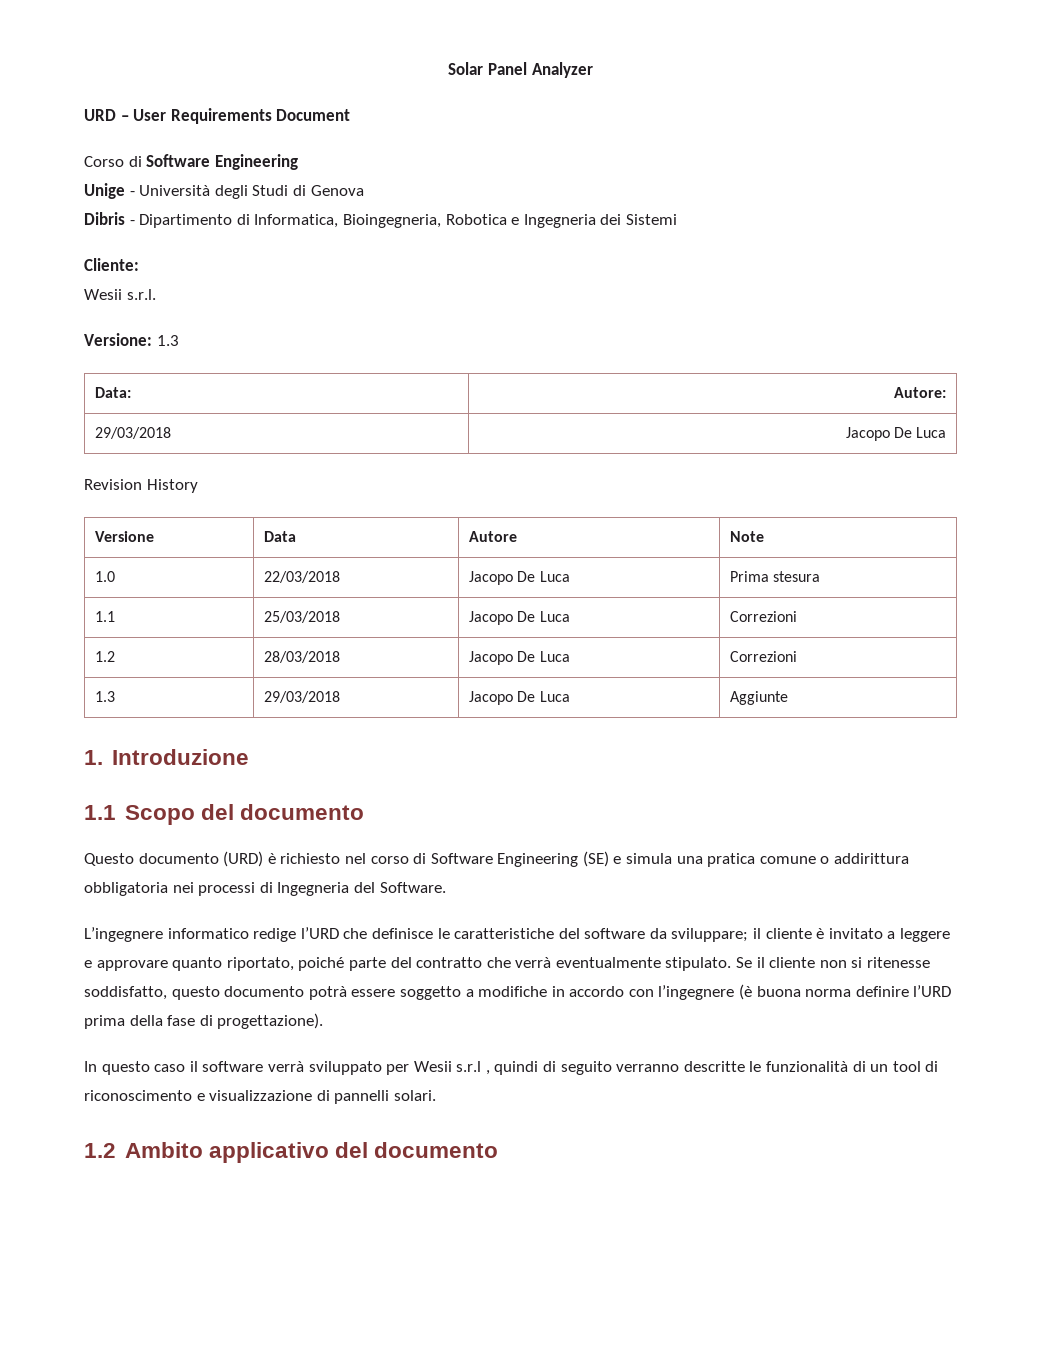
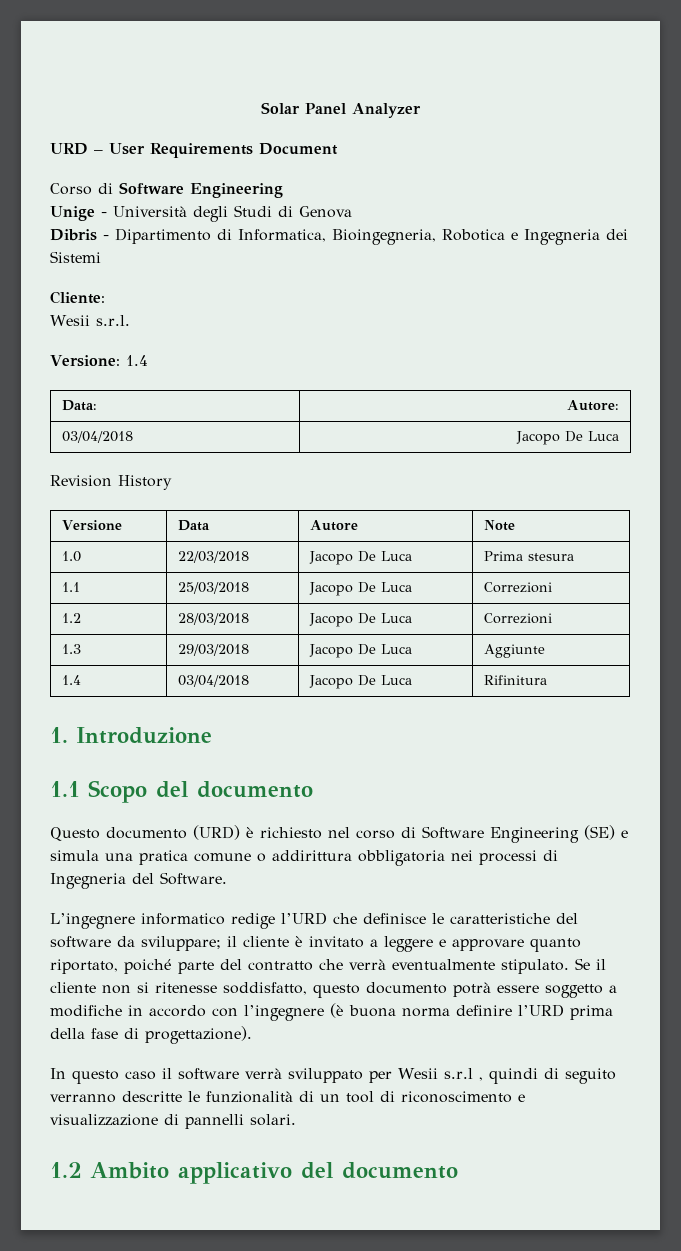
- Versione: 1.3
+ Versione: 1.4
  Data: | Autore:
- 29/03/2018 | Jacopo De Luca
+ 03/04/2018 | Jacopo De Luca
+ 1.4 | 03/04/2018 | Jacopo De Luca | Rifinitura

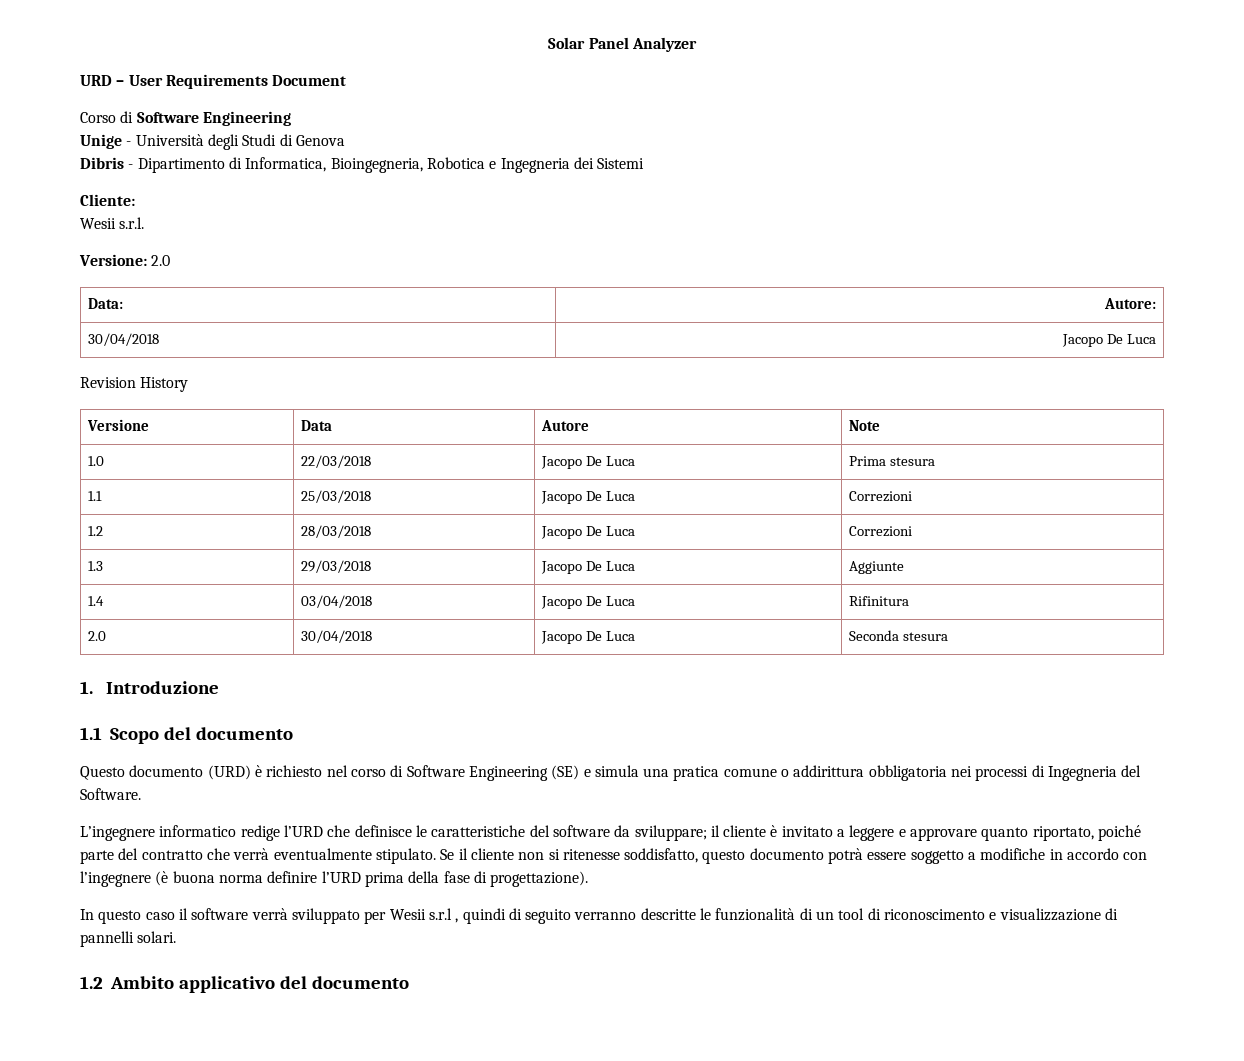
- Versione: 1.4
+ Versione: 2.0
  Data: | Autore:
- 03/04/2018 | Jacopo De Luca
+ 30/04/2018 | Jacopo De Luca
+ 2.0 | 30/04/2018 | Jacopo De Luca | Seconda stesura

